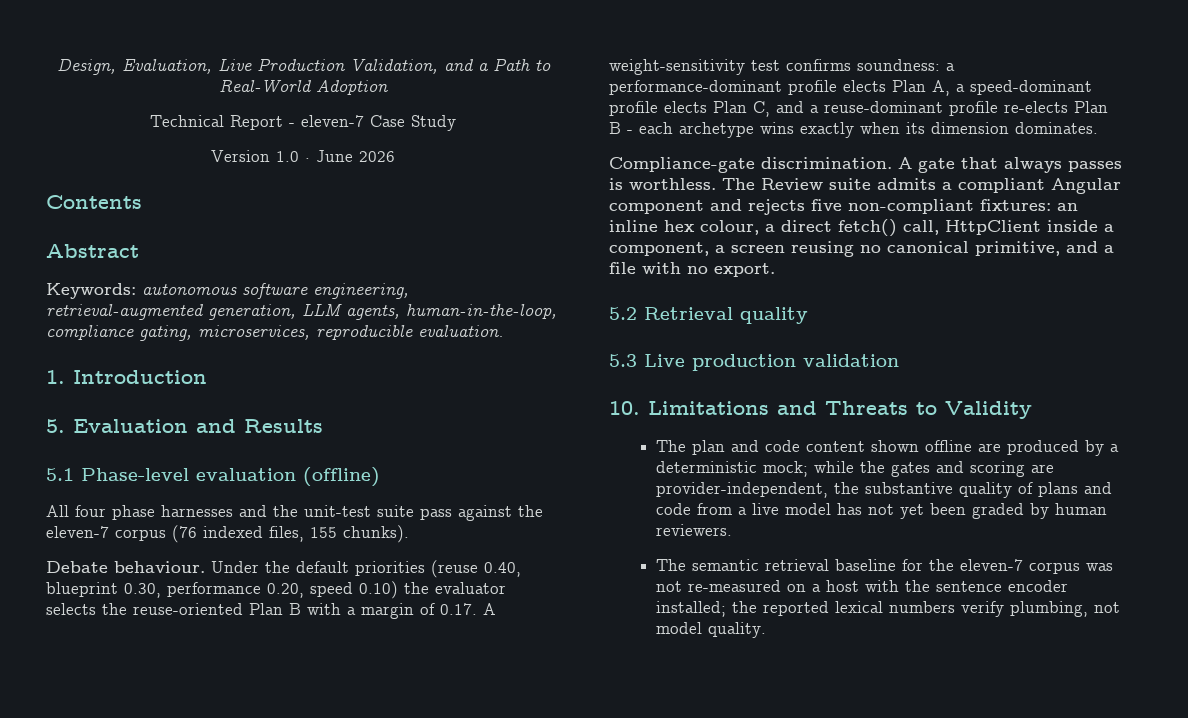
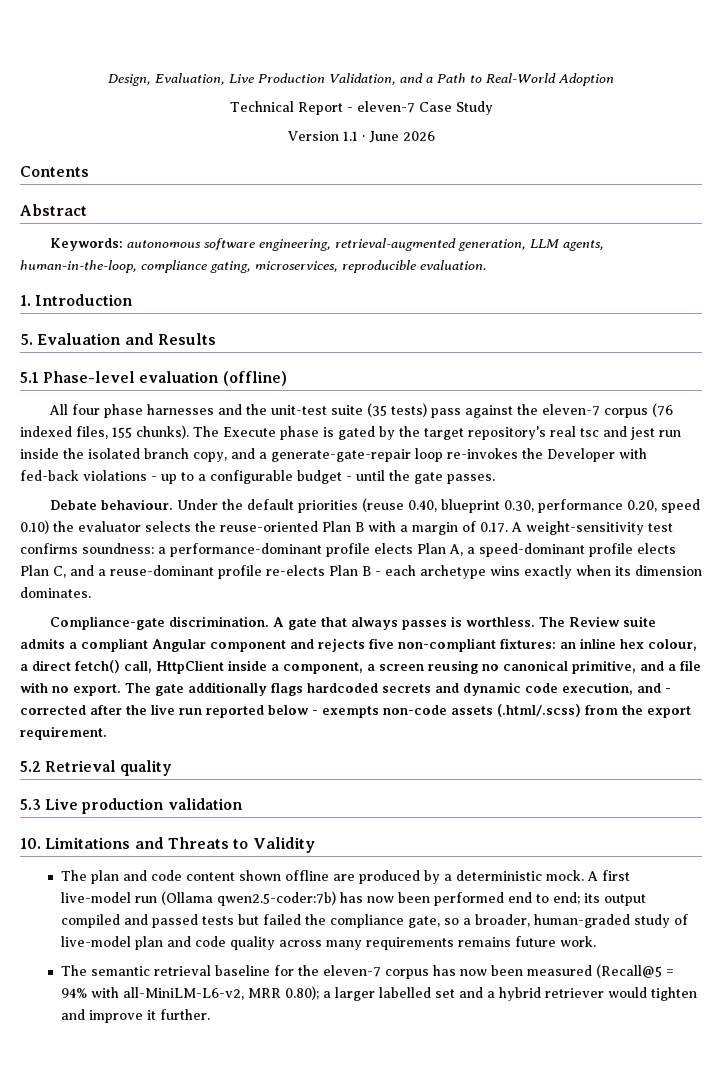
- Version 1.0 · June 2026
+ Version 1.1 · June 2026
- All four phase harnesses and the unit-test suite pass against the eleven-7 corpus (76 indexed files, 155 chunks).
+ All four phase harnesses and the unit-test suite (35 tests) pass against the eleven-7 corpus (76 indexed files, 155 chunks). The Execute phase is gated by the target repository's real tsc and jest run inside the isolated branch copy, and a generate-gate-repair loop re-invokes the Developer with fed-back violations - up to a configurable budget - until the gate passes.
+ The gate additionally flags hardcoded secrets and dynamic code execution, and - corrected after the live run reported below - exempts non-code assets (.html/.scss) from the export requirement.
- The plan and code content shown offline are produced by a deterministic mock; while the gates and scoring are provider-independent, the substantive quality of plans and code from a live model has not yet been graded by human reviewers.
+ The plan and code content shown offline are produced by a deterministic mock. A first live-model run (Ollama qwen2.5-coder:7b) has now been performed end to end; its output compiled and passed tests but failed the compliance gate, so a broader, human-graded study of live-model plan and code quality across many requirements remains future work.
- The semantic retrieval baseline for the eleven-7 corpus was not re-measured on a host with the sentence encoder installed; the reported lexical numbers verify plumbing, not model quality.
+ The semantic retrieval baseline for the eleven-7 corpus has now been measured (Recall@5 = 94% with all-MiniLM-L6-v2, MRR 0.80); a larger labelled set and a hybrid retriever would tighten and improve it further.

